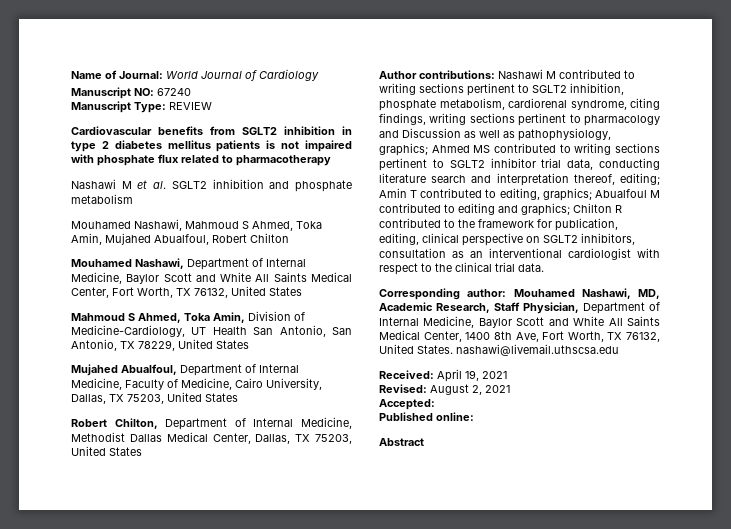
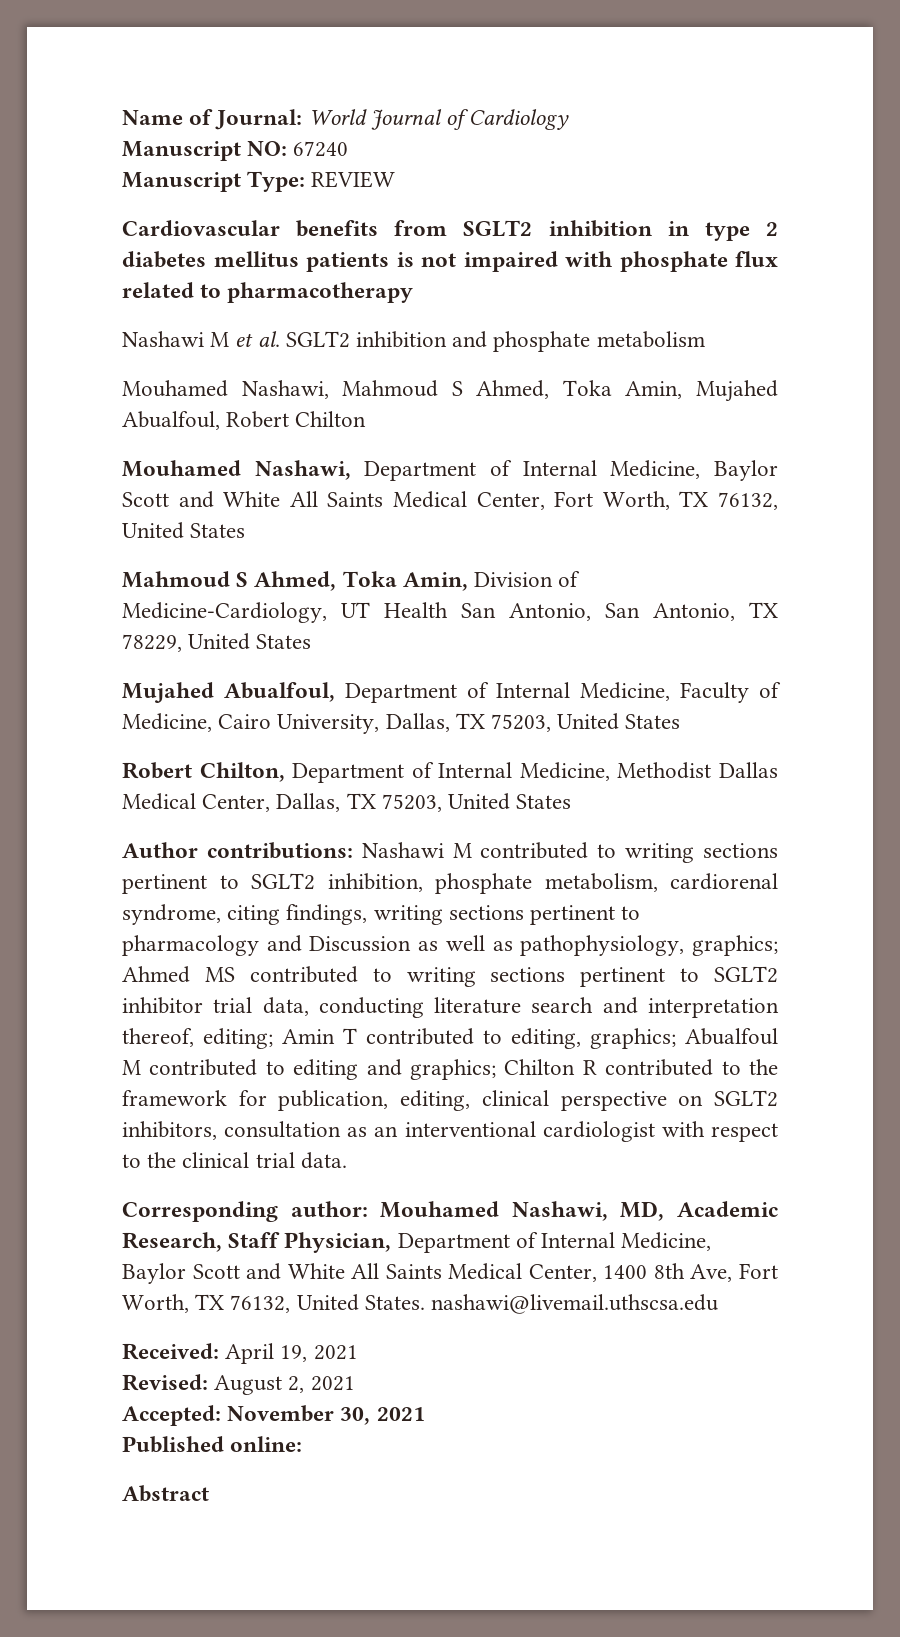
- Accepted:
+ Accepted: November 30, 2021

